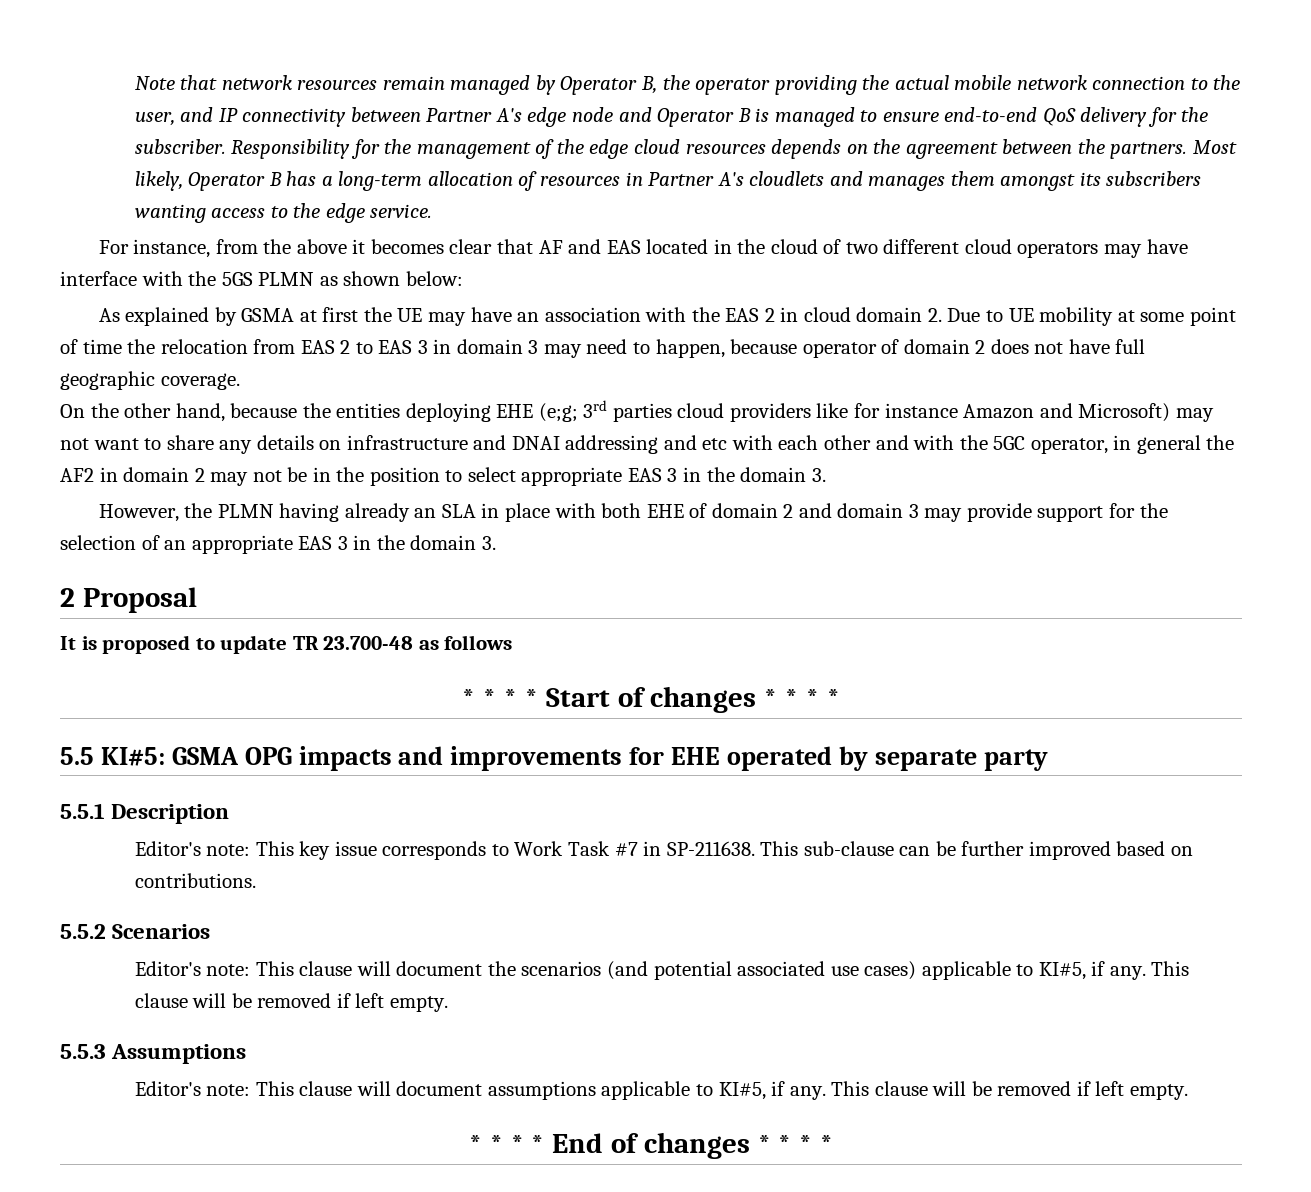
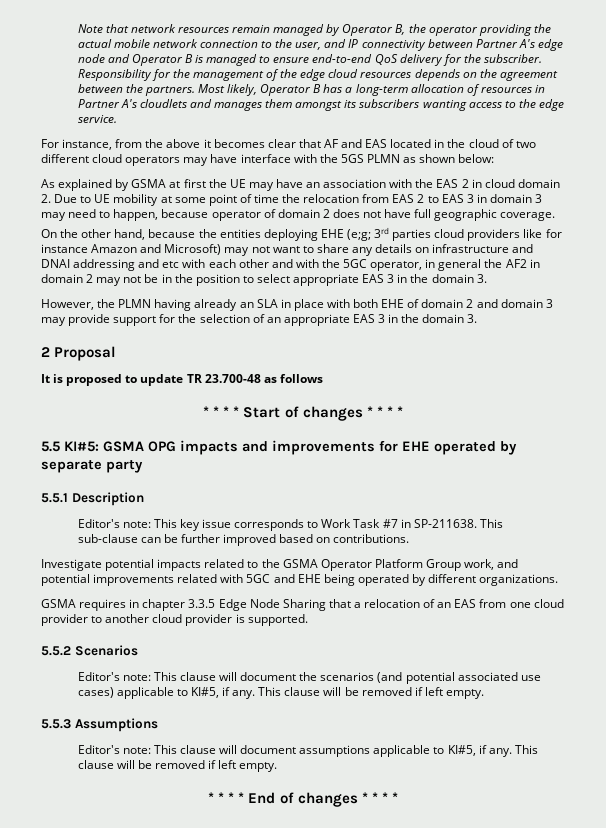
+ Investigate potential impacts related to the GSMA Operator Platform Group work, and potential improvements related with 5GC and EHE being operated by different organizations.
+ GSMA requires in chapter 3.3.5 Edge Node Sharing that a relocation of an EAS from one cloud provider to another cloud provider is supported.

